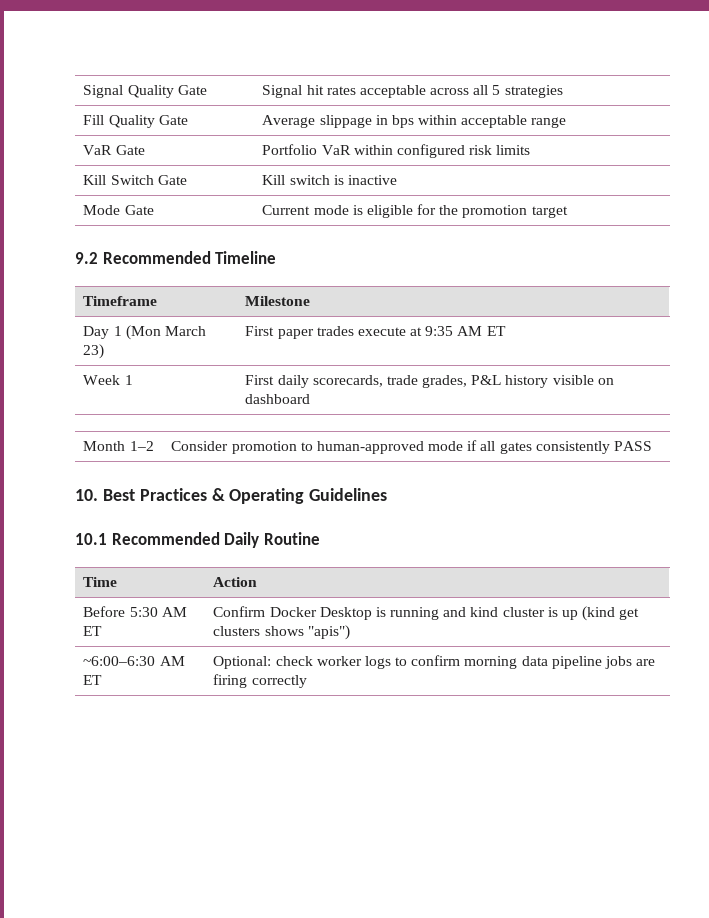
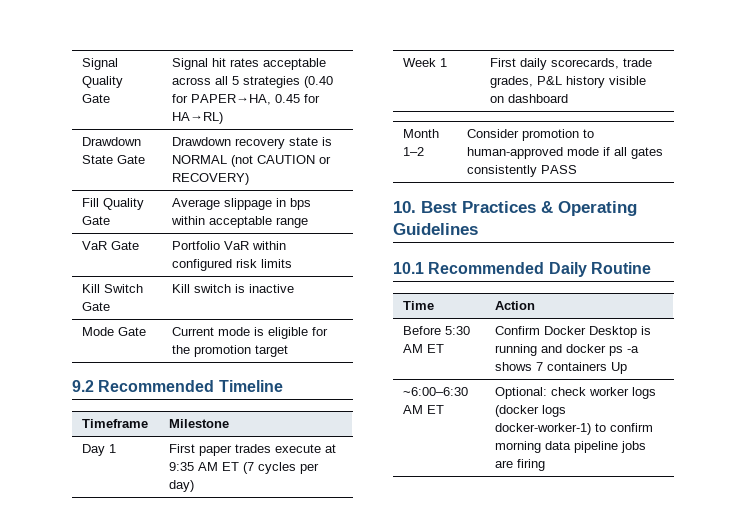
- Signal Quality Gate | Signal hit rates acceptable across all 5 strategies
+ Signal Quality Gate | Signal hit rates acceptable across all 5 strategies (0.40 for PAPER→HA, 0.45 for HA→RL)
+ Drawdown State Gate | Drawdown recovery state is NORMAL (not CAUTION or RECOVERY)
- Day 1 (Mon March 23) | First paper trades execute at 9:35 AM ET
+ Day 1 | First paper trades execute at 9:35 AM ET (7 cycles per day)
- Before 5:30 AM ET | Confirm Docker Desktop is running and kind cluster is up (kind get clusters shows "apis")
+ Before 5:30 AM ET | Confirm Docker Desktop is running and docker ps -a shows 7 containers Up
- ~6:00–6:30 AM ET | Optional: check worker logs to confirm morning data pipeline jobs are firing correctly
+ ~6:00–6:30 AM ET | Optional: check worker logs (docker logs docker-worker-1) to confirm morning data pipeline jobs are firing

